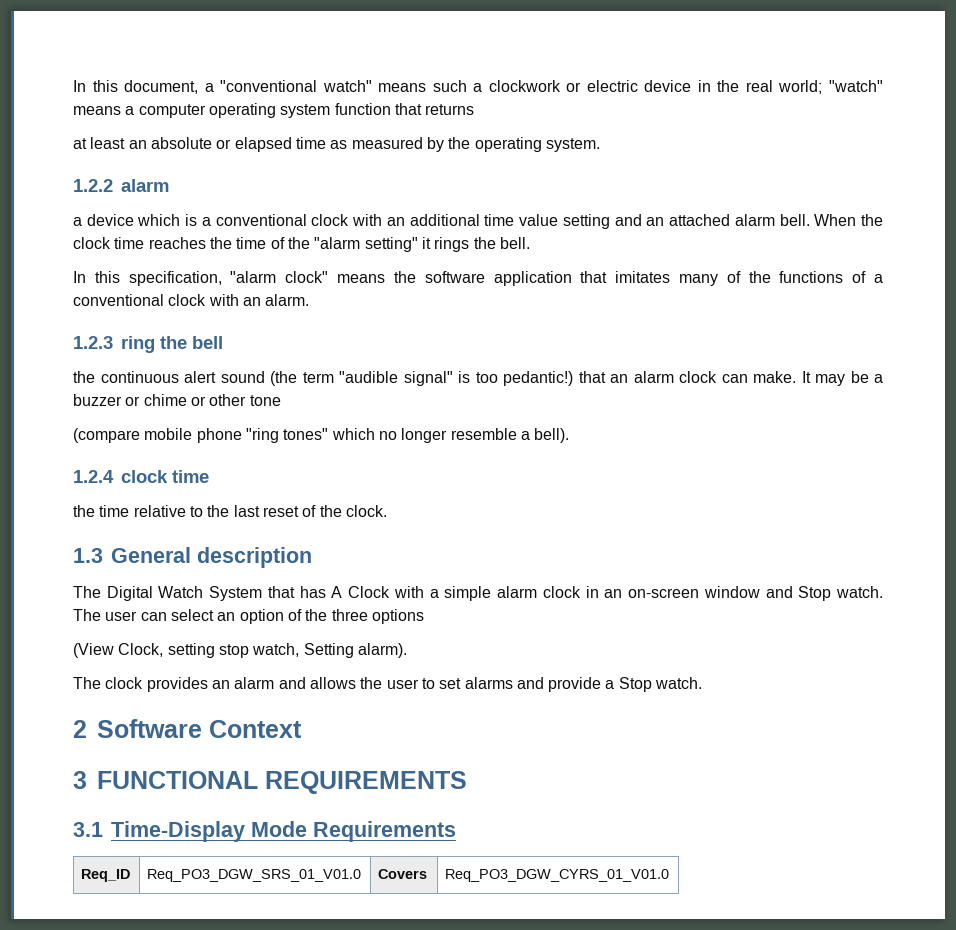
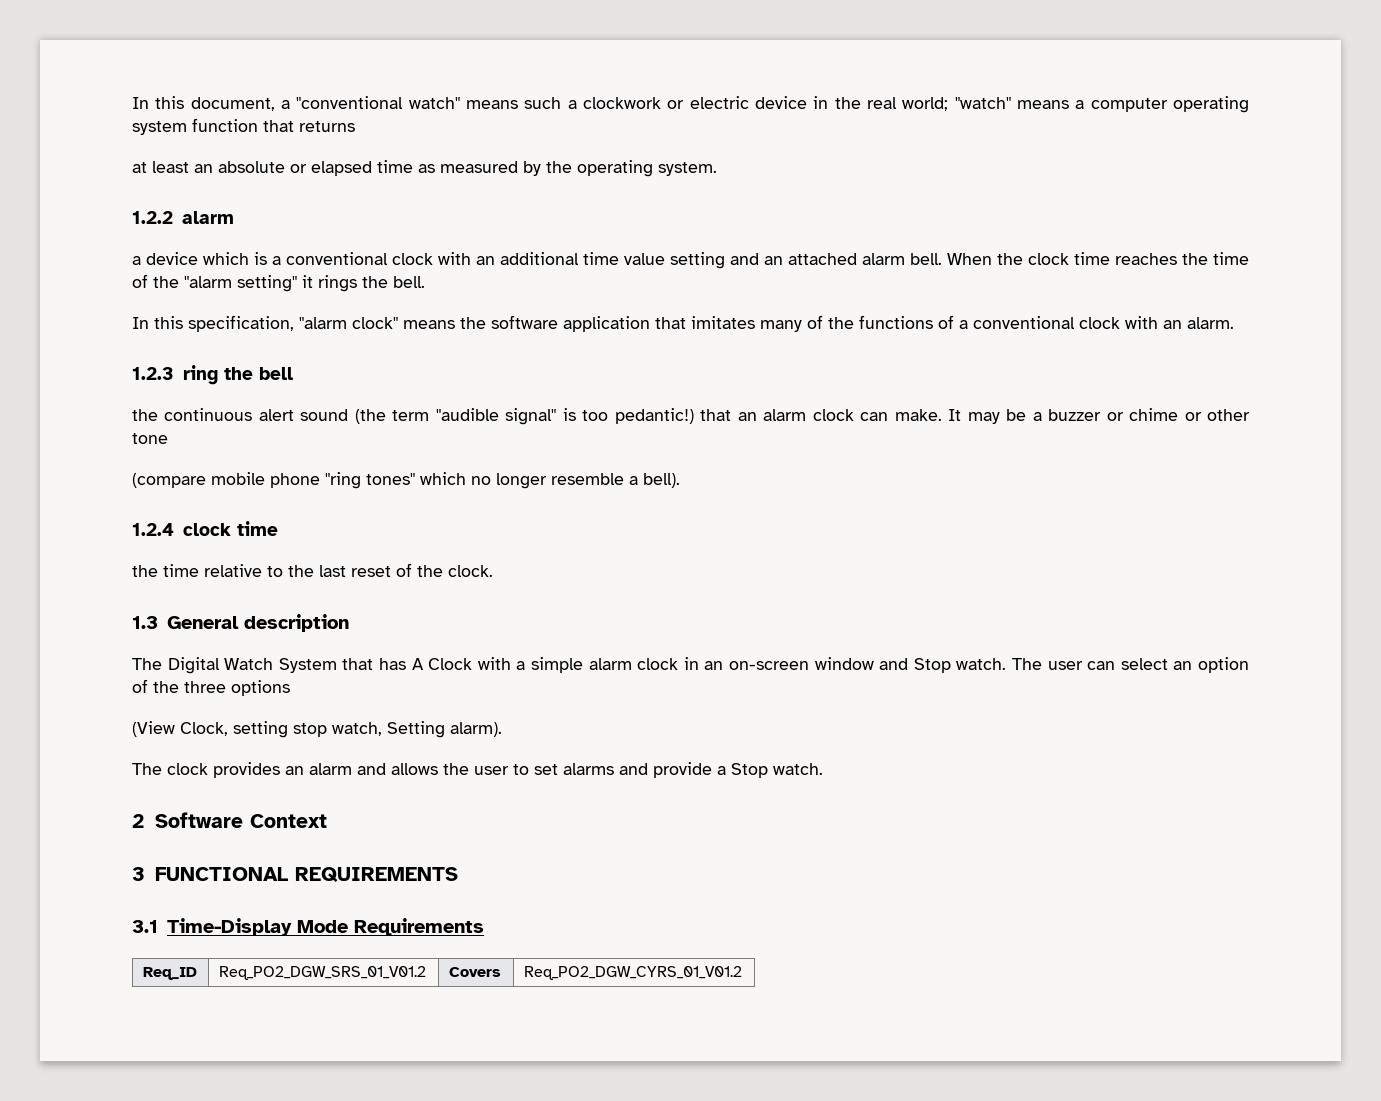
- Req_ID | Req_PO3_DGW_SRS_01_V01.0 | Covers | Req_PO3_DGW_CYRS_01_V01.0
+ Req_ID | Req_PO2_DGW_SRS_01_V01.2 | Covers | Req_PO2_DGW_CYRS_01_V01.2

